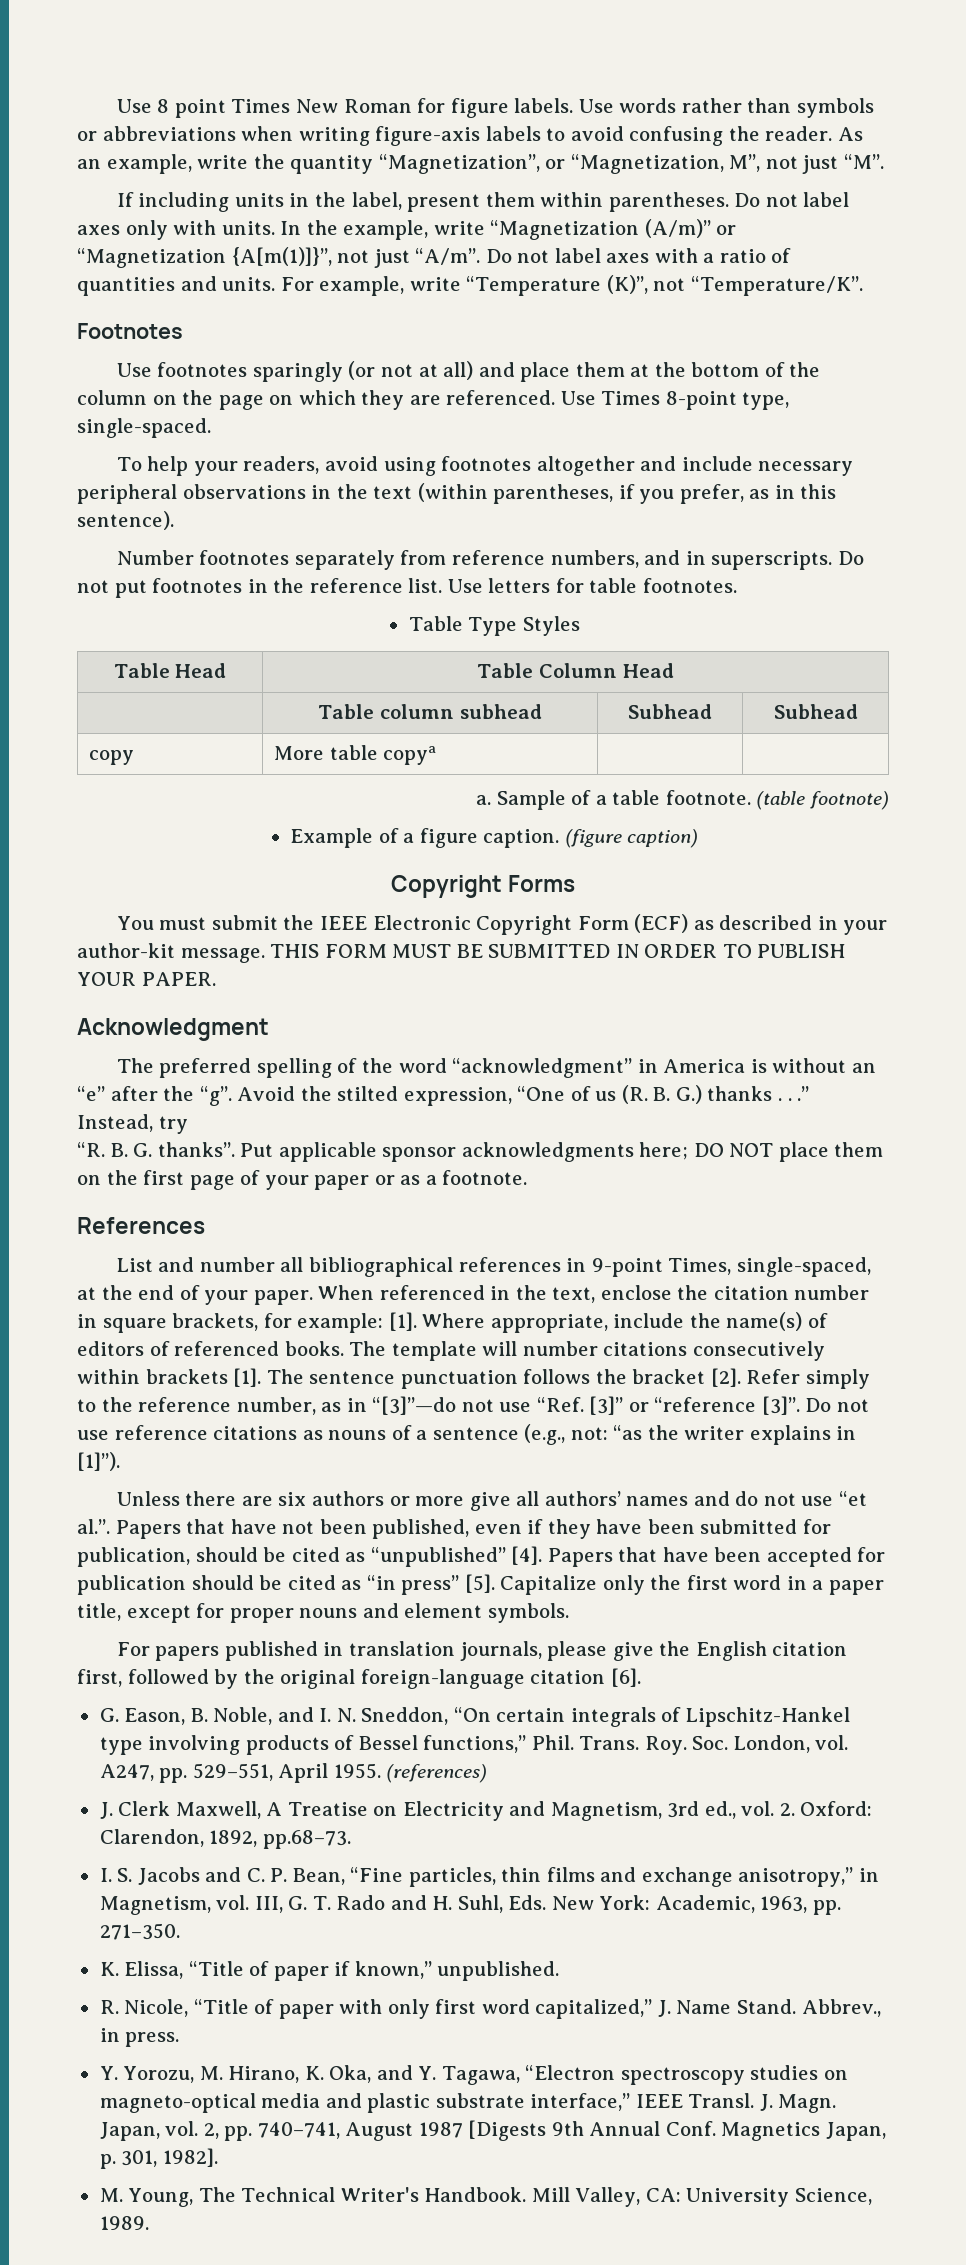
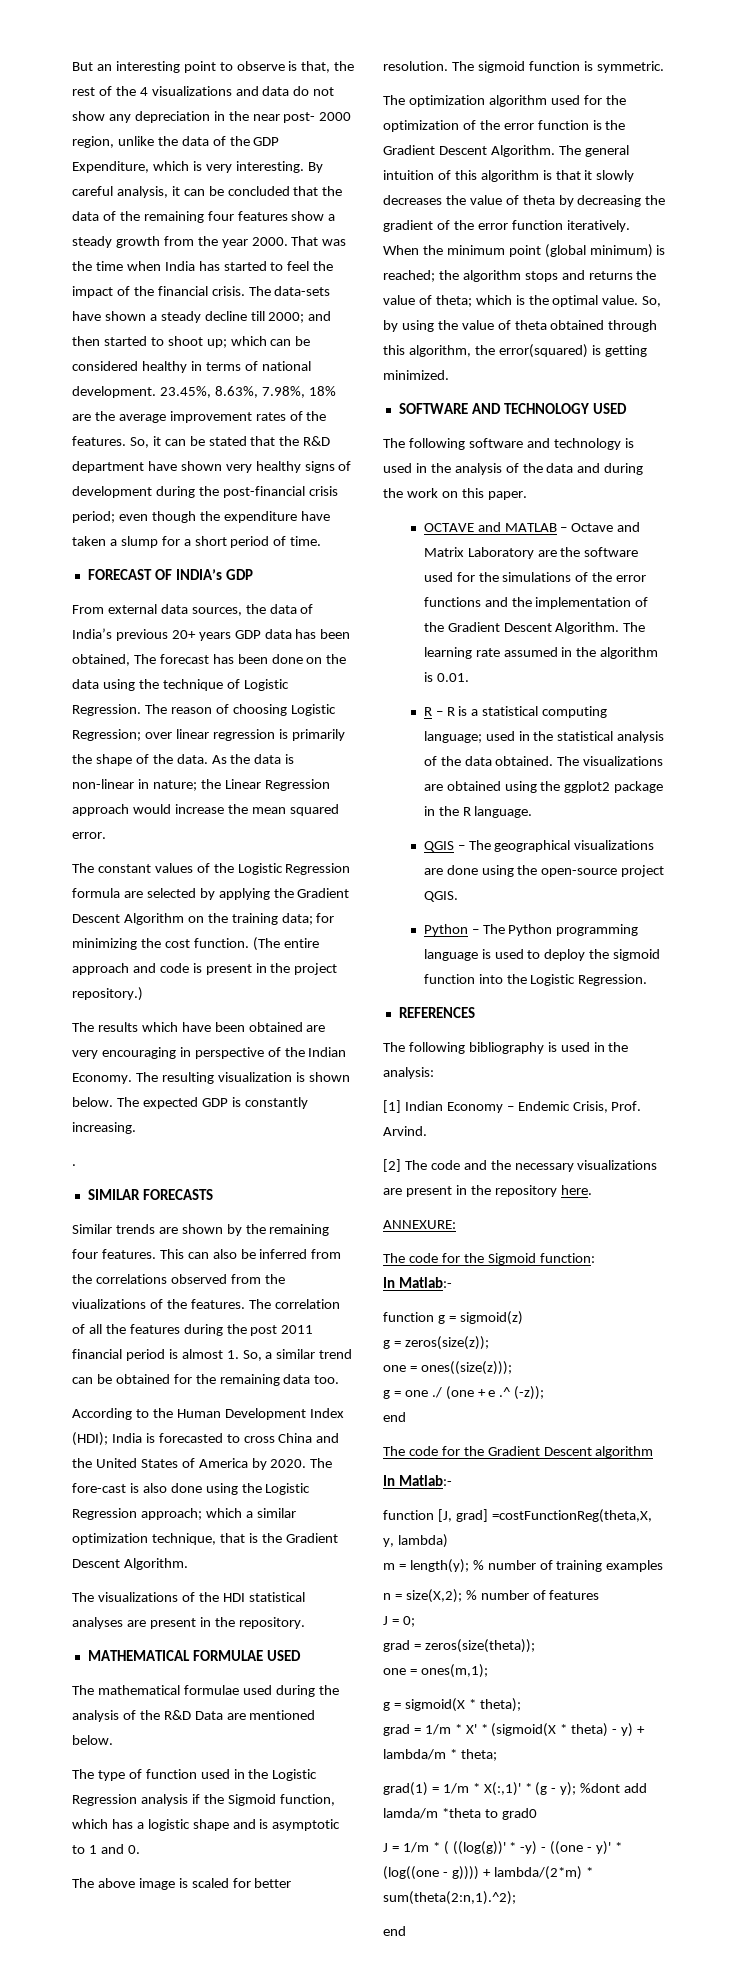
- Use 8 point Times New Roman for figure labels. Use words rather than symbols or abbreviations when writing figure-axis labels to avoid confusing the reader. As an example, write the quantity “Magnetization”, or “Magnetization, M”, not just “M”.
- If including units in the label, present them within parentheses. Do not label axes only with units. In the example, write “Magnetization (A/m)” or “Magnetization {A[m(1)]}”, not just “A/m”. Do not label axes with a ratio of quantities and units. For example, write “Temperature (K)”, not “Temperature/K”.
- Footnotes
- Use footnotes sparingly (or not at all) and place them at the bottom of the column on the page on which they are referenced. Use Times 8-point type, single-spaced.
- To help your readers, avoid using footnotes altogether and include necessary peripheral observations in the text (within parentheses, if you prefer, as in this sentence).
- Number footnotes separately from reference numbers, and in superscripts. Do not put footnotes in the reference list. Use letters for table footnotes.
- Table Type Styles
- Table Head | Table Column Head
- | Table column subhead | Subhead | Subhead
- copy | More table copya | |
- a. Sample of a table footnote. (table footnote)
- Example of a figure caption. (figure caption)
- Copyright Forms
- You must submit the IEEE Electronic Copyright Form (ECF) as described in your author-kit message. THIS FORM MUST BE SUBMITTED IN ORDER TO PUBLISH YOUR PAPER.
- Acknowledgment
- The preferred spelling of the word “acknowledgment” in America is without an “e” after the “g”. Avoid the stilted expression, “One of us (R. B. G.) thanks . . .” Instead, try
- “R. B. G. thanks”. Put applicable sponsor acknowledgments here; DO NOT place them on the first page of your paper or as a footnote.
- References
- List and number all bibliographical references in 9-point Times, single-spaced, at the end of your paper. When referenced in the text, enclose the citation number in square brackets, for example: [1]. Where appropriate, include the name(s) of editors of referenced books. The template will number citations consecutively within brackets [1]. The sentence punctuation follows the bracket [2]. Refer simply to the reference number, as in “[3]”—do not use “Ref. [3]” or “reference [3]”. Do not use reference citations as nouns of a sentence (e.g., not: “as the writer explains in [1]”).
- Unless there are six authors or more give all authors’ names and do not use “et al.”. Papers that have not been published, even if they have been submitted for publication, should be cited as “unpublished” [4]. Papers that have been accepted for publication should be cited as “in press” [5]. Capitalize only the first word in a paper title, except for proper nouns and element symbols.
- For papers published in translation journals, please give the English citation first, followed by the original foreign-language citation [6].
- G. Eason, B. Noble, and I. N. Sneddon, “On certain integrals of Lipschitz-Hankel type involving products of Bessel functions,” Phil. Trans. Roy. Soc. London, vol. A247, pp. 529–551, April 1955. (references)
- J. Clerk Maxwell, A Treatise on Electricity and Magnetism, 3rd ed., vol. 2. Oxford: Clarendon, 1892, pp.68–73.
- I. S. Jacobs and C. P. Bean, “Fine particles, thin films and exchange anisotropy,” in Magnetism, vol. III, G. T. Rado and H. Suhl, Eds. New York: Academic, 1963, pp. 271–350.
- K. Elissa, “Title of paper if known,” unpublished.
- R. Nicole, “Title of paper with only first word capitalized,” J. Name Stand. Abbrev., in press.
- Y. Yorozu, M. Hirano, K. Oka, and Y. Tagawa, “Electron spectroscopy studies on magneto-optical media and plastic substrate interface,” IEEE Transl. J. Magn. Japan, vol. 2, pp. 740–741, August 1987 [Digests 9th Annual Conf. Magnetics Japan, p. 301, 1982].
- M. Young, The Technical Writer's Handbook. Mill Valley, CA: University Science, 1989.
+ But an interesting point to observe is that, the rest of the 4 visualizations and data do not show any depreciation in the near post- 2000 region, unlike the data of the GDP Expenditure, which is very interesting. By careful analysis, it can be concluded that the data of the remaining four features show a steady growth from the year 2000. That was the time when India has started to feel the impact of the financial crisis. The data-sets have shown a steady decline till 2000; and then started to shoot up; which can be considered healthy in terms of national development. 23.45%, 8.63%, 7.98%, 18% are the average improvement rates of the features. So, it can be stated that the R&D department have shown very healthy signs of development during the post-financial crisis period; even though the expenditure have taken a slump for a short period of time.
+ FORECAST OF INDIA’s GDP
+ From external data sources, the data of India’s previous 20+ years GDP data has been obtained, The forecast has been done on the data using the technique of Logistic Regression. The reason of choosing Logistic Regression; over linear regression is primarily the shape of the data. As the data is non-linear in nature; the Linear Regression approach would increase the mean squared error.
+ The constant values of the Logistic Regression formula are selected by applying the Gradient Descent Algorithm on the training data; for minimizing the cost function. (The entire approach and code is present in the project repository.)
+ The results which have been obtained are very encouraging in perspective of the Indian Economy. The resulting visualization is shown below. The expected GDP is constantly increasing.
+ .
+ SIMILAR FORECASTS
+ Similar trends are shown by the remaining four features. This can also be inferred from the correlations observed from the viualizations of the features. The correlation of all the features during the post 2011 financial period is almost 1. So, a similar trend can be obtained for the remaining data too.
+ According to the Human Development Index (HDI); India is forecasted to cross China and the United States of America by 2020. The fore-cast is also done using the Logistic Regression approach; which a similar optimization technique, that is the Gradient Descent Algorithm.
+ The visualizations of the HDI statistical analyses are present in the repository.
+ MATHEMATICAL FORMULAE USED
+ The mathematical formulae used during the analysis of the R&D Data are mentioned below.
+ The type of function used in the Logistic Regression analysis if the Sigmoid function, which has a logistic shape and is asymptotic to 1 and 0.
+ The above image is scaled for better resolution. The sigmoid function is symmetric.
+ The optimization algorithm used for the optimization of the error function is the Gradient Descent Algorithm. The general intuition of this algorithm is that it slowly decreases the value of theta by decreasing the gradient of the error function iteratively. When the minimum point (global minimum) is reached; the algorithm stops and returns the value of theta; which is the optimal value. So, by using the value of theta obtained through this algorithm, the error(squared) is getting minimized.
+ SOFTWARE AND TECHNOLOGY USED
+ The following software and technology is used in the analysis of the data and during the work on this paper.
+ OCTAVE and MATLAB – Octave and Matrix Laboratory are the software used for the simulations of the error functions and the implementation of the Gradient Descent Algorithm. The learning rate assumed in the algorithm is 0.01.
+ R – R is a statistical computing language; used in the statistical analysis of the data obtained. The visualizations are obtained using the ggplot2 package in the R language.
+ QGIS – The geographical visualizations are done using the open-source project QGIS.
+ Python – The Python programming language is used to deploy the sigmoid function into the Logistic Regression.
+ REFERENCES
+ The following bibliography is used in the analysis:
+ [1] Indian Economy – Endemic Crisis, Prof. Arvind.
+ [2] The code and the necessary visualizations are present in the repository here.
+ ANNEXURE:
+ The code for the Sigmoid function:
+ In Matlab:-
+ function g = sigmoid(z)
+ g = zeros(size(z));
+ one = ones((size(z)));
+ g = one ./ (one + e .^ (-z));
+ end
+ The code for the Gradient Descent algorithm
+ In Matlab:-
+ function [J, grad] =costFunctionReg(theta,X, y, lambda)
+ m = length(y); % number of training examples
+ n = size(X,2); % number of features
+ J = 0;
+ grad = zeros(size(theta));
+ one = ones(m,1);
+ g = sigmoid(X * theta);
+ grad = 1/m * X' * (sigmoid(X * theta) - y) + lambda/m * theta;
+ grad(1) = 1/m * X(:,1)' * (g - y); %dont add lamda/m *theta to grad0
+ J = 1/m * ( ((log(g))' * -y) - ((one - y)' * (log((one - g)))) + lambda/(2*m) * sum(theta(2:n,1).^2);
+ end

